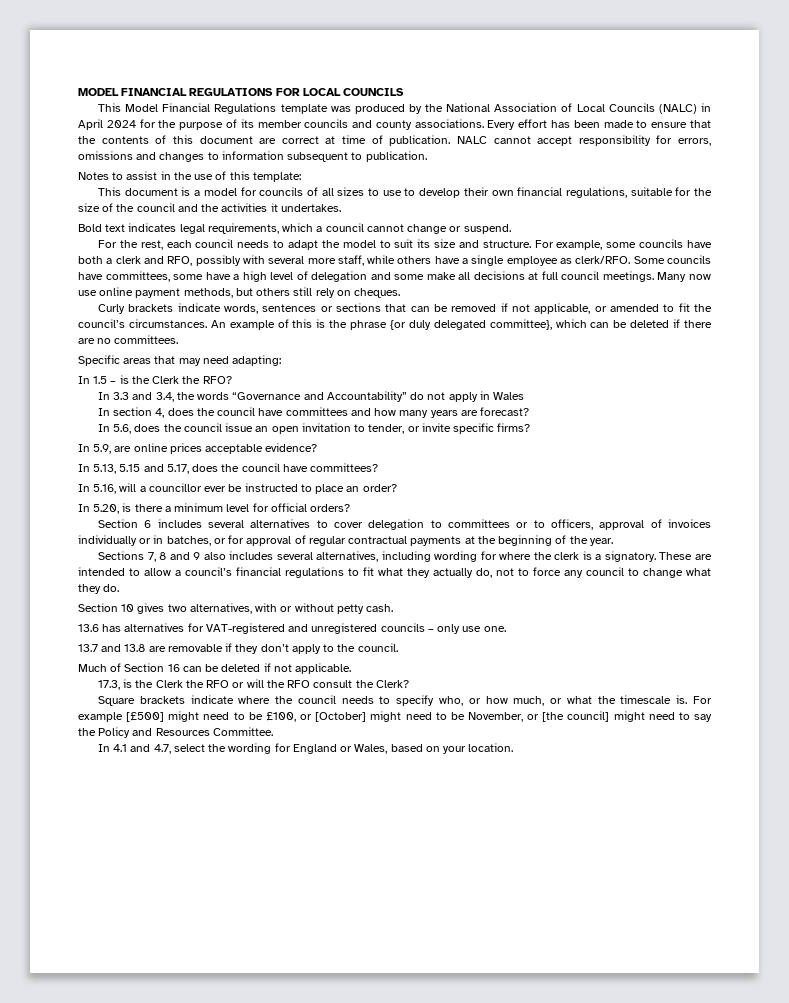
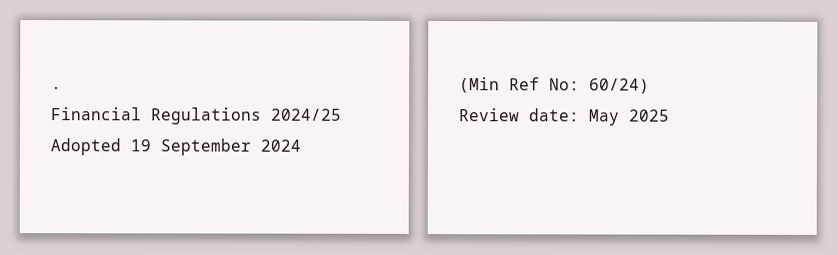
- MODEL FINANCIAL REGULATIONS FOR LOCAL COUNCILS
- This Model Financial Regulations template was produced by the National Association of Local Councils (NALC) in April 2024 for the purpose of its member councils and county associations. Every effort has been made to ensure that the contents of this document are correct at time of publication. NALC cannot accept responsibility for errors, omissions and changes to information subsequent to publication.
- Notes to assist in the use of this template:
- This document is a model for councils of all sizes to use to develop their own financial regulations, suitable for the size of the council and the activities it undertakes.
- Bold text indicates legal requirements, which a council cannot change or suspend.
- For the rest, each council needs to adapt the model to suit its size and structure. For example, some councils have both a clerk and RFO, possibly with several more staff, while others have a single employee as clerk/RFO. Some councils have committees, some have a high level of delegation and some make all decisions at full council meetings. Many now use online payment methods, but others still rely on cheques.
- Curly brackets indicate words, sentences or sections that can be removed if not applicable, or amended to fit the council’s circumstances. An example of this is the phrase {or duly delegated committee}, which can be deleted if there are no committees.
- Specific areas that may need adapting:
- In 1.5 – is the Clerk the RFO?
- In 3.3 and 3.4, the words “Governance and Accountability” do not apply in Wales
- In section 4, does the council have committees and how many years are forecast?
- In 5.6, does the council issue an open invitation to tender, or invite specific firms?
- In 5.9, are online prices acceptable evidence?
- In 5.13, 5.15 and 5.17, does the council have committees?
- In 5.16, will a councillor ever be instructed to place an order?
- In 5.20, is there a minimum level for official orders?
- Section 6 includes several alternatives to cover delegation to committees or to officers, approval of invoices individually or in batches, or for approval of regular contractual payments at the beginning of the year.
- Sections 7, 8 and 9 also includes several alternatives, including wording for where the clerk is a signatory. These are intended to allow a council’s financial regulations to fit what they actually do, not to force any council to change what they do.
- Section 10 gives two alternatives, with or without petty cash.
- 13.6 has alternatives for VAT-registered and unregistered councils – only use one.
- 13.7 and 13.8 are removable if they don’t apply to the council.
- Much of Section 16 can be deleted if not applicable.
- 17.3, is the Clerk the RFO or will the RFO consult the Clerk?
- Square brackets indicate where the council needs to specify who, or how much, or what the timescale is. For example [£500] might need to be £100, or [October] might need to be November, or [the council] might need to say the Policy and Resources Committee.
- In 4.1 and 4.7, select the wording for England or Wales, based on your location.
+ .
+ Financial Regulations 2024/25
+ Adopted 19 September 2024
+ (Min Ref No: 60/24)
+ Review date: May 2025

